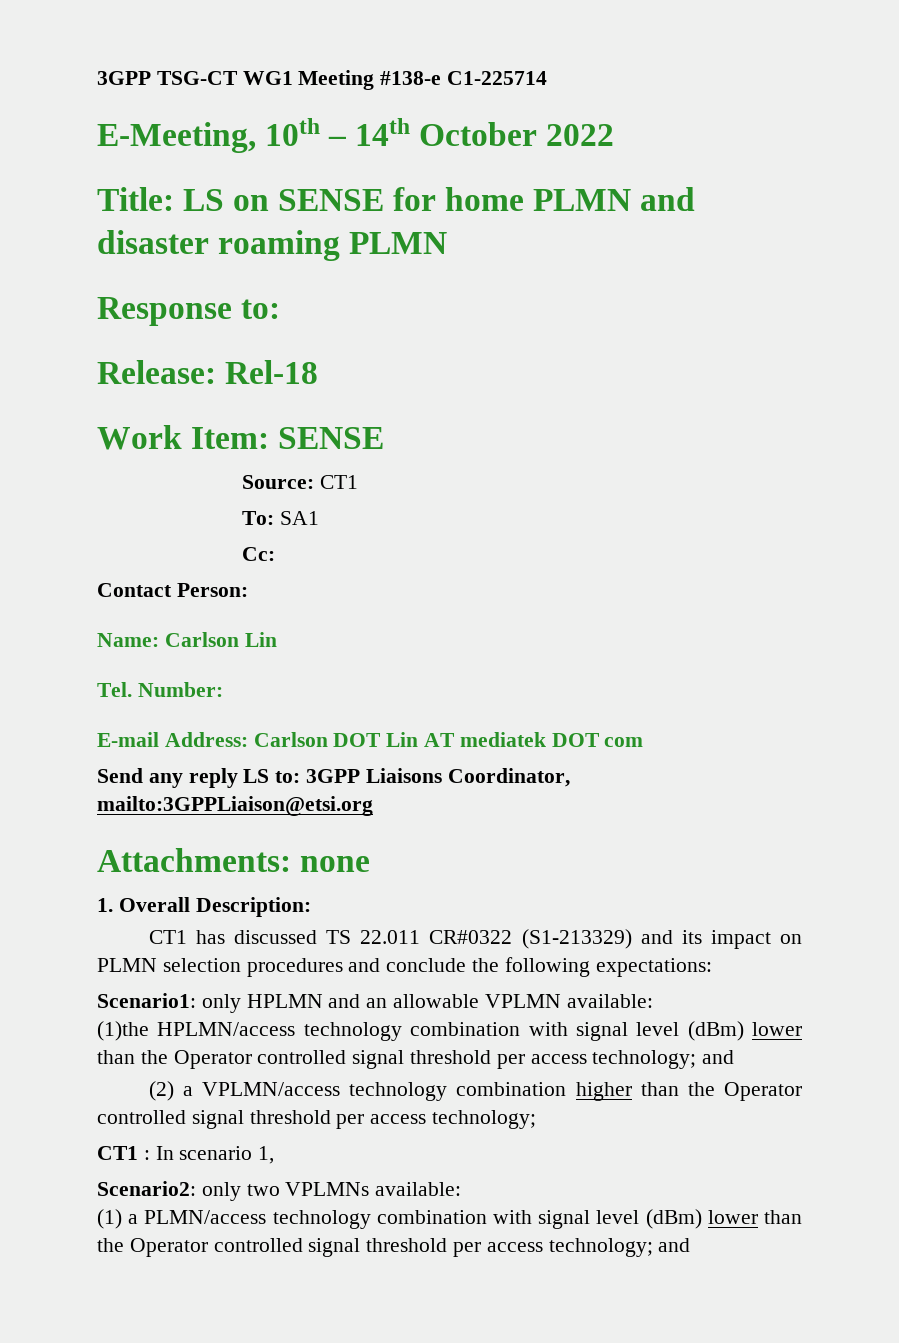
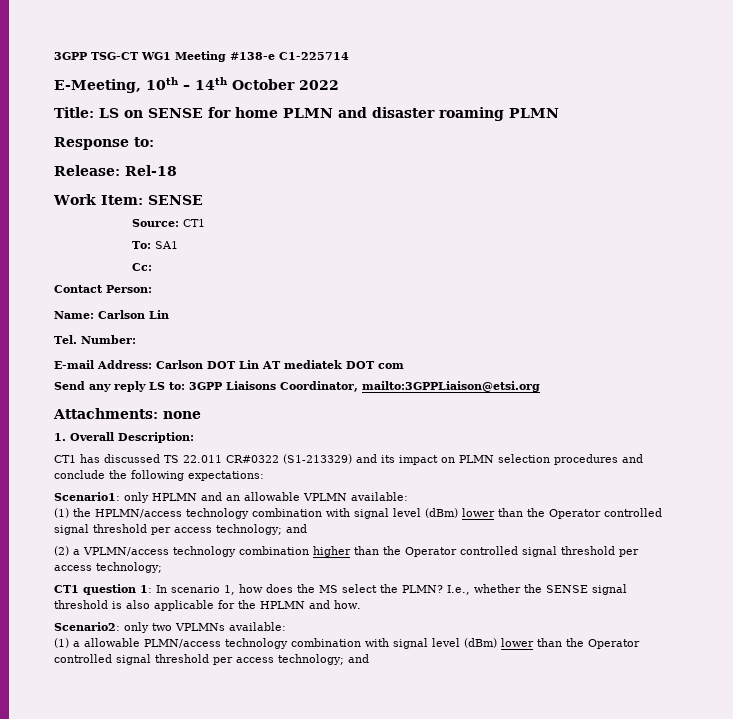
- (1)the HPLMN/access technology combination with signal level (dBm) lower than the Operator controlled signal threshold per access technology; and
+ (1) the HPLMN/access technology combination with signal level (dBm) lower than the Operator controlled signal threshold per access technology; and
- CT1 : In scenario 1,
+ CT1 question 1: In scenario 1, how does the MS select the PLMN? I.e., whether the SENSE signal threshold is also applicable for the HPLMN and how.
- (1) a PLMN/access technology combination with signal level (dBm) lower than the Operator controlled signal threshold per access technology; and
+ (1) a allowable PLMN/access technology combination with signal level (dBm) lower than the Operator controlled signal threshold per access technology; and

